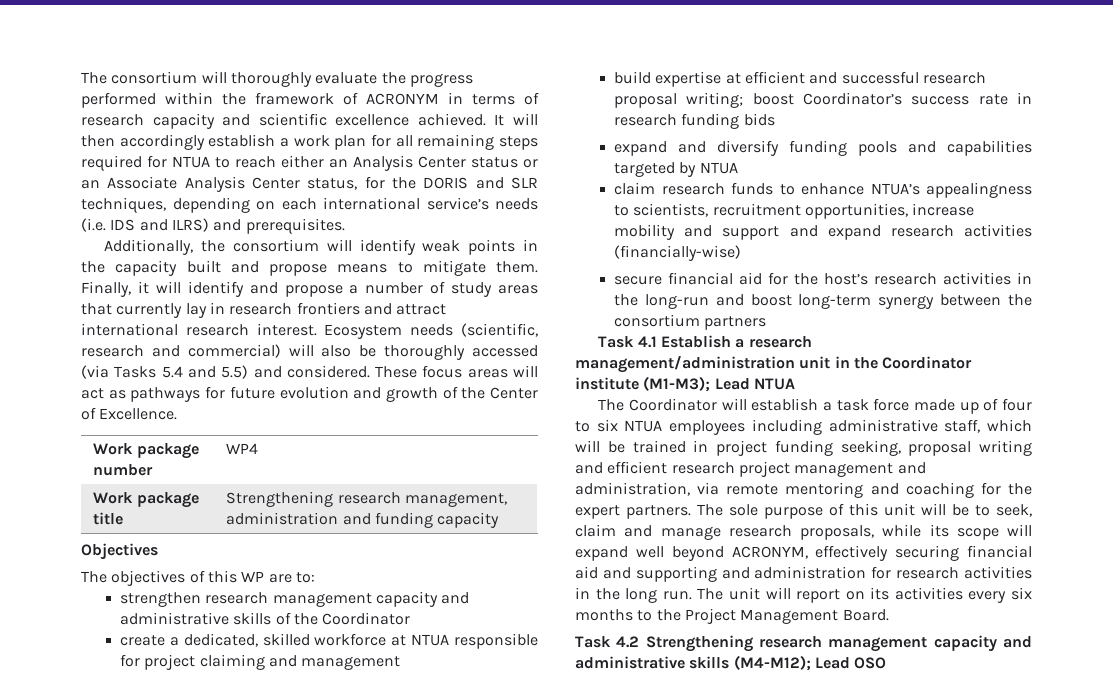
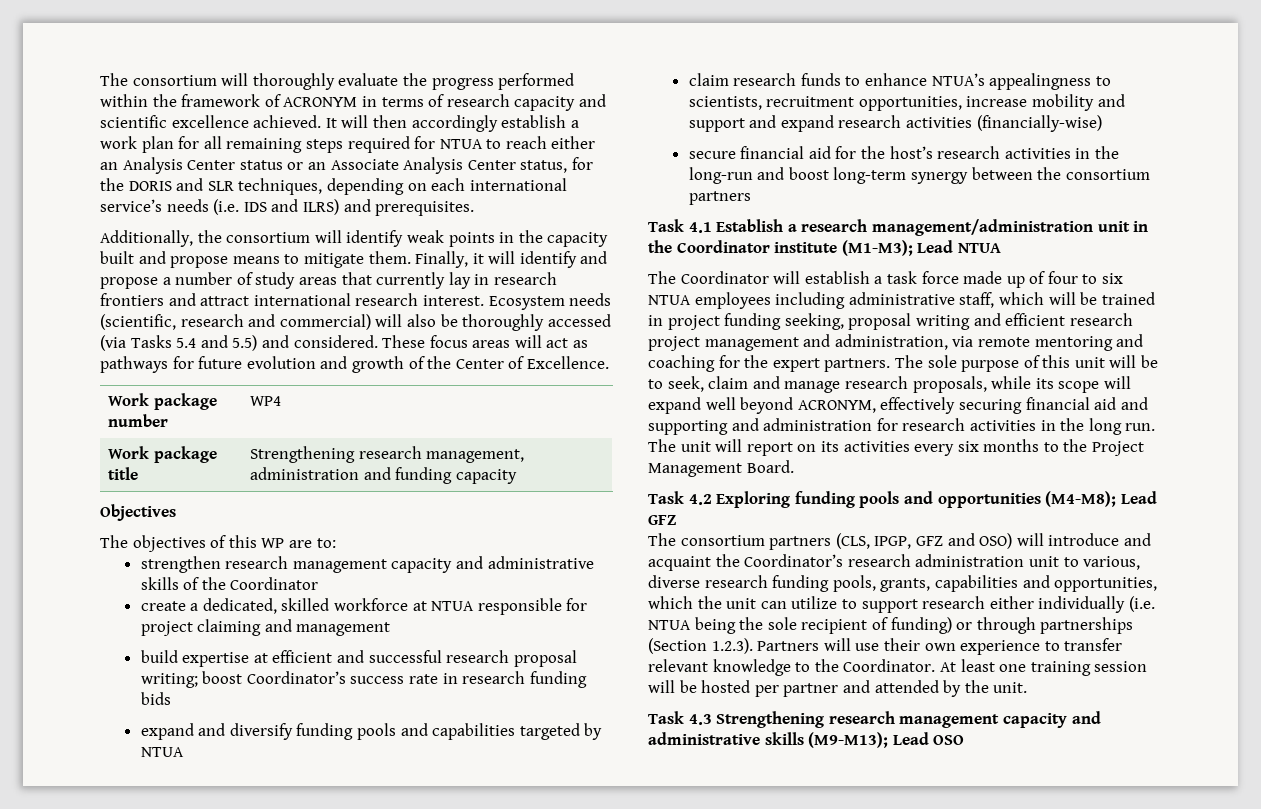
- Task 4.2 Strengthening research management capacity and administrative skills (M4-M12); Lead OSO
+ Task 4.2 Exploring funding pools and opportunities (M4-M8); Lead GFZ
+ The consortium partners (CLS, IPGP, GFZ and OSO) will introduce and acquaint the Coordinator’s research administration unit to various, diverse research funding pools, grants, capabilities and opportunities, which the unit can utilize to support research either individually (i.e. NTUA being the sole recipient of funding) or through partnerships (Section 1.2.3). Partners will use their own experience to transfer relevant knowledge to the Coordinator. At least one training session will be hosted per partner and attended by the unit.
+ Task 4.3 Strengthening research management capacity and administrative skills (M9-M13); Lead OSO

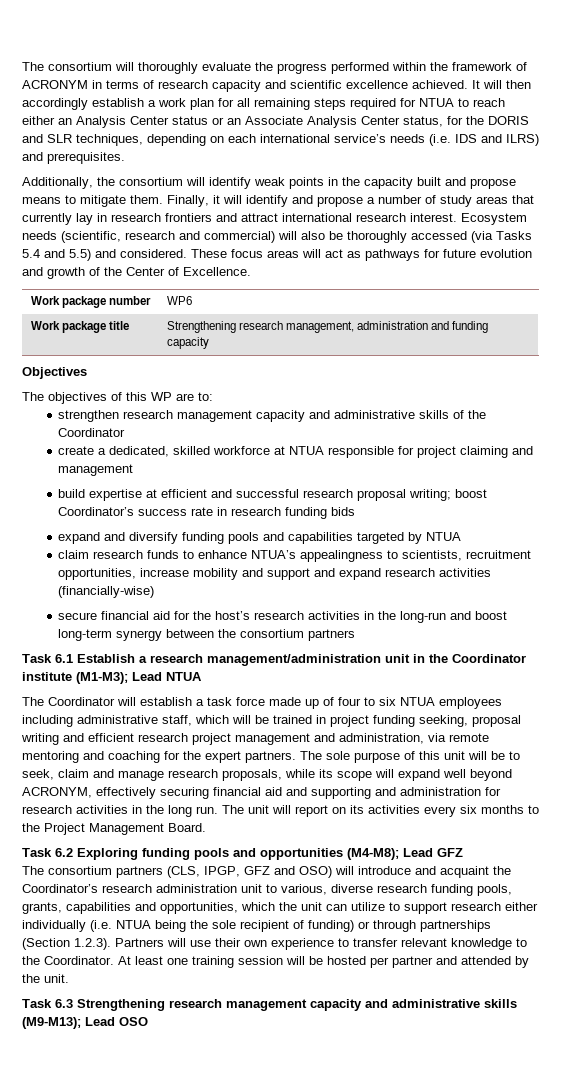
- Work package number | WP4
+ Work package number | WP6
- Task 4.1 Establish a research management/administration unit in the Coordinator institute (M1-M3); Lead NTUA
+ Task 6.1 Establish a research management/administration unit in the Coordinator institute (M1-M3); Lead NTUA
- Task 4.2 Exploring funding pools and opportunities (M4-M8); Lead GFZ
+ Task 6.2 Exploring funding pools and opportunities (M4-M8); Lead GFZ
- Task 4.3 Strengthening research management capacity and administrative skills (M9-M13); Lead OSO
+ Task 6.3 Strengthening research management capacity and administrative skills (M9-M13); Lead OSO

